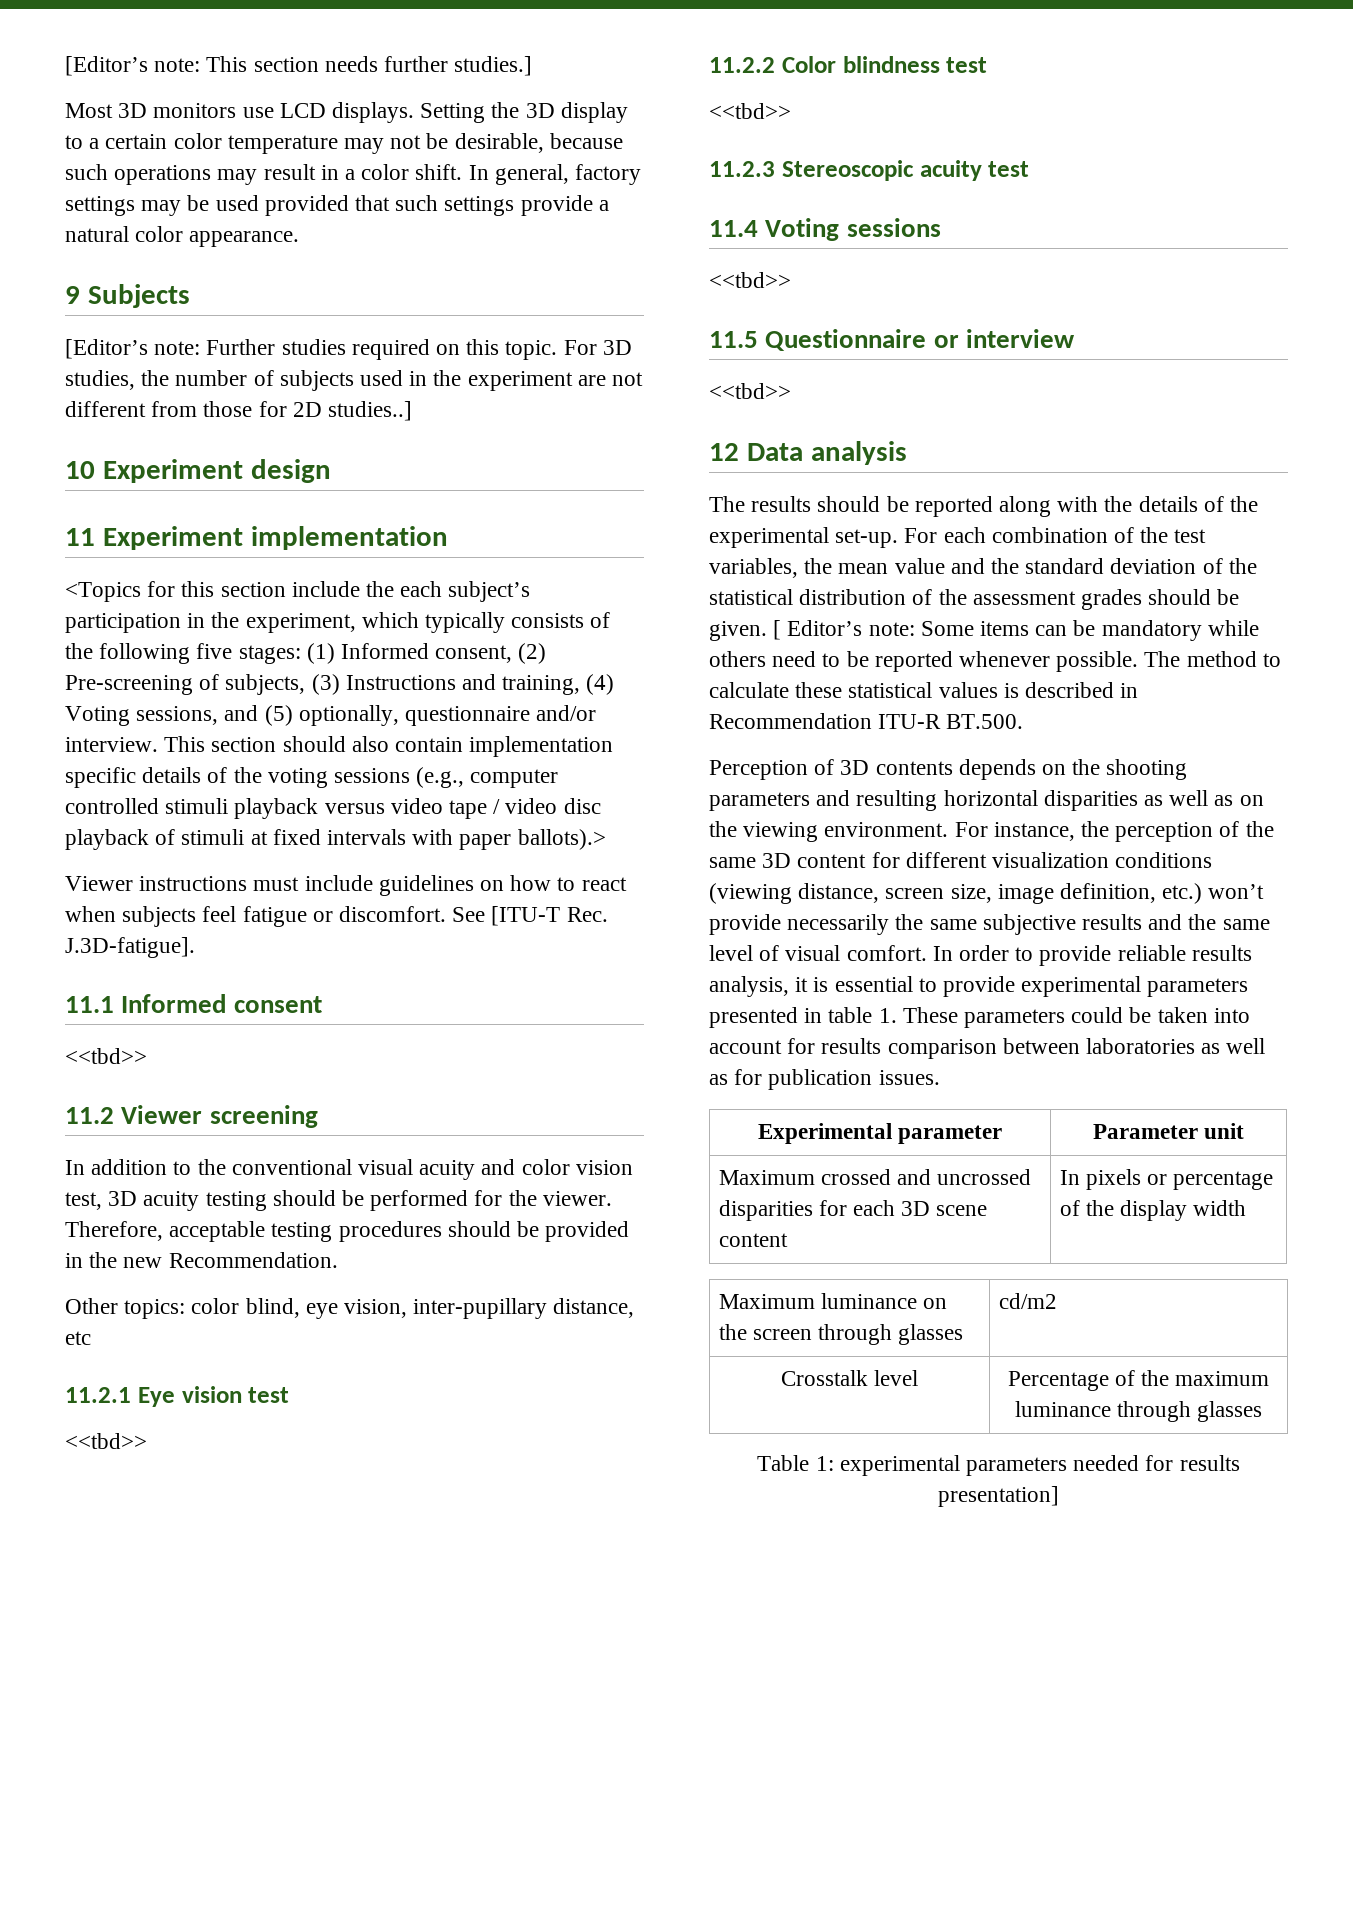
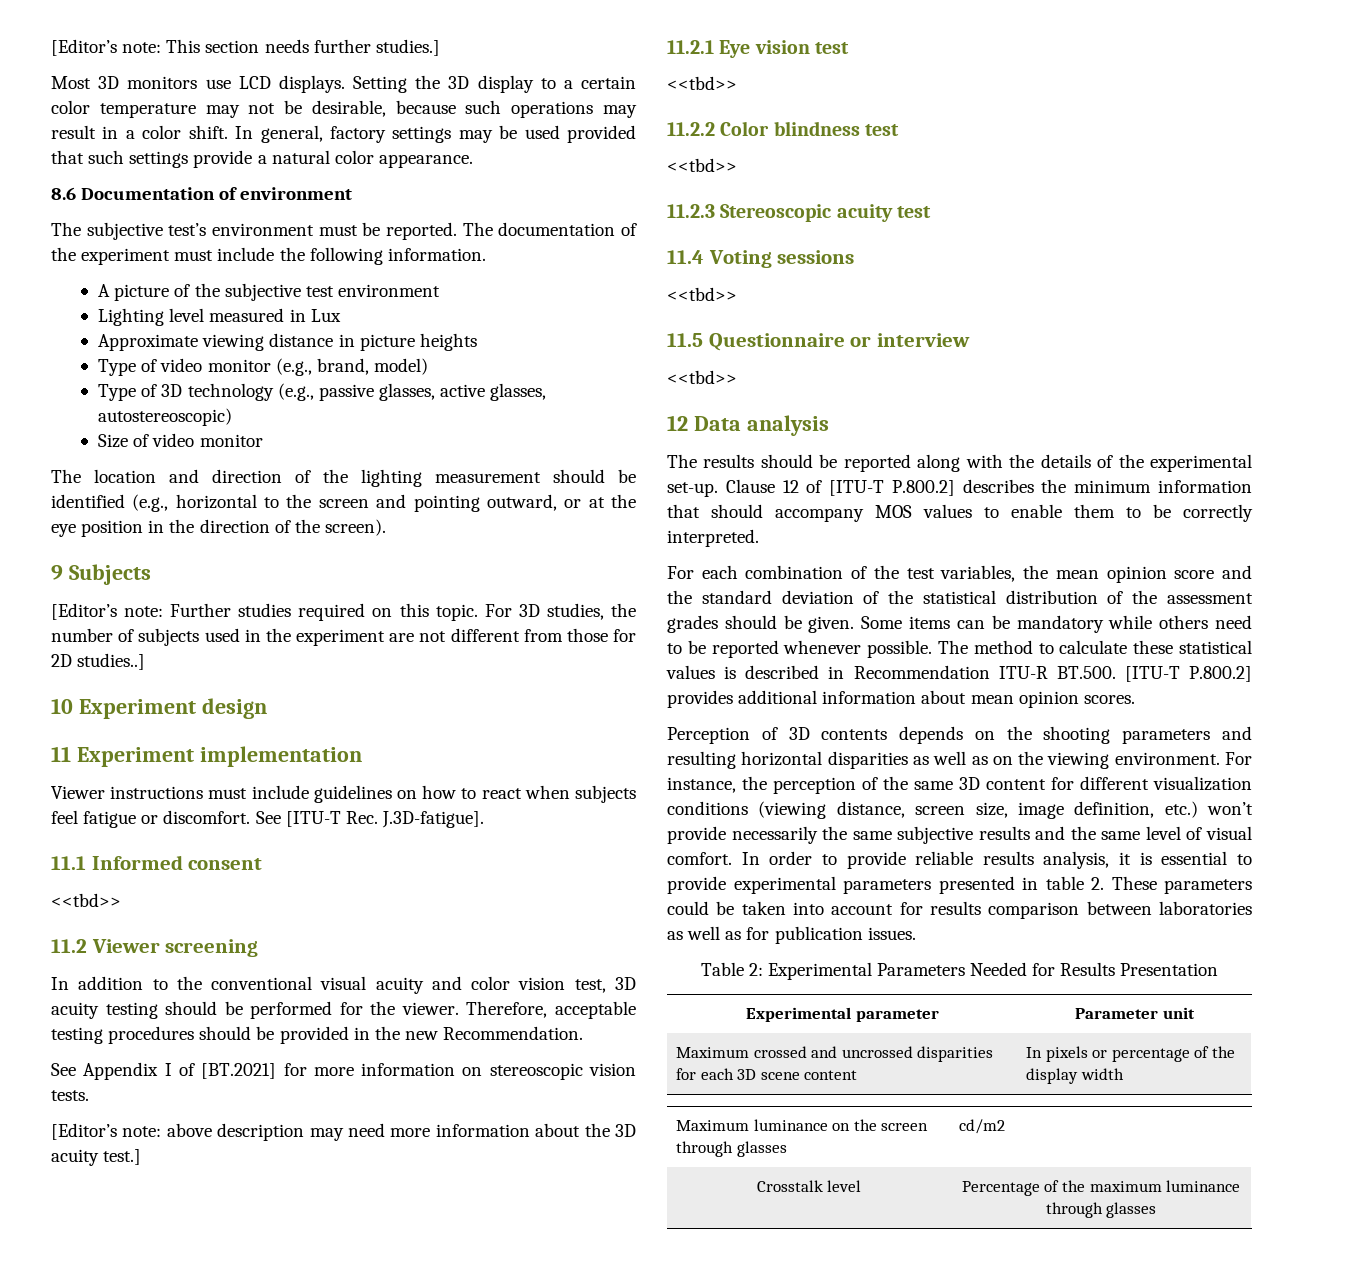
+ 8.6 Documentation of environment
+ The subjective test’s environment must be reported. The documentation of the experiment must include the following information.
+ A picture of the subjective test environment
+ Lighting level measured in Lux
+ Approximate viewing distance in picture heights
+ Type of video monitor (e.g., brand, model)
+ Type of 3D technology (e.g., passive glasses, active glasses, autostereoscopic)
+ Size of video monitor
+ The location and direction of the lighting measurement should be identified (e.g., horizontal to the screen and pointing outward, or at the eye position in the direction of the screen).
- <Topics for this section include the each subject’s participation in the experiment, which typically consists of the following five stages: (1) Informed consent, (2) Pre-screening of subjects, (3) Instructions and training, (4) Voting sessions, and (5) optionally, questionnaire and/or interview. This section should also contain implementation specific details of the voting sessions (e.g., computer controlled stimuli playback versus video tape / video disc playback of stimuli at fixed intervals with paper ballots).>
- Other topics: color blind, eye vision, inter-pupillary distance, etc
+ See Appendix I of [BT.2021] for more information on stereoscopic vision tests.
+ [Editor’s note: above description may need more information about the 3D acuity test.]
- The results should be reported along with the details of the experimental set-up. For each combination of the test variables, the mean value and the standard deviation of the statistical distribution of the assessment grades should be given.
+ The results should be reported along with the details of the experimental set-up. Clause 12 of [ITU-T P.800.2] describes the minimum information that should accompany MOS values to enable them to be correctly interpreted.
+ For each combination of the test variables, the mean opinion score and the standard deviation of the statistical distribution of the assessment grades should be given.
- [ Editor’s note: Some items can be mandatory while others need to be reported whenever possible.
+ Some items can be mandatory while others need to be reported whenever possible.
- The method to calculate these statistical values is described in Recommendation ITU-R BT.500.
+ The method to calculate these statistical values is described in Recommendation ITU-R BT.500. [ITU-T P.800.2] provides additional information about mean opinion scores.
- In order to provide reliable results analysis, it is essential to provide experimental parameters presented in table 1. These parameters could be taken into account for results comparison between laboratories as well as for publication issues.
+ In order to provide reliable results analysis, it is essential to provide experimental parameters presented in table 2. These parameters could be taken into account for results comparison between laboratories as well as for publication issues.
+ Table 2: Experimental Parameters Needed for Results Presentation
- Table 1: experimental parameters needed for results presentation]

